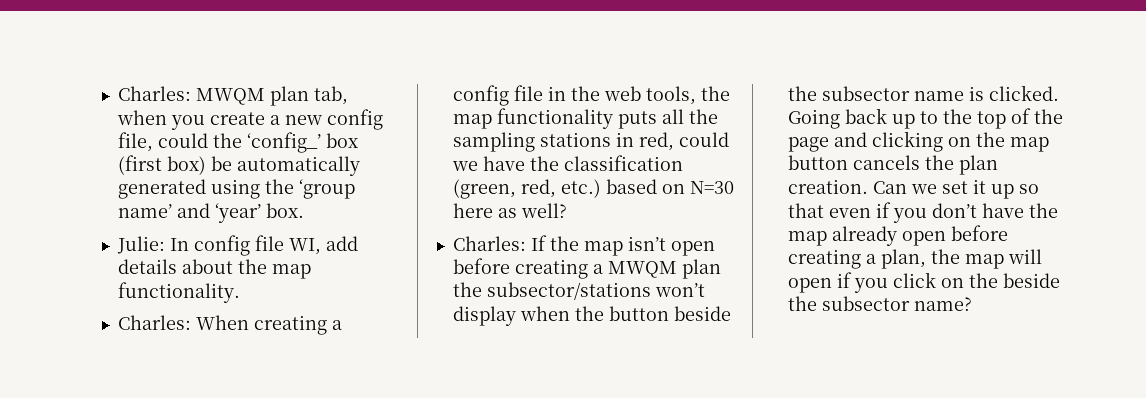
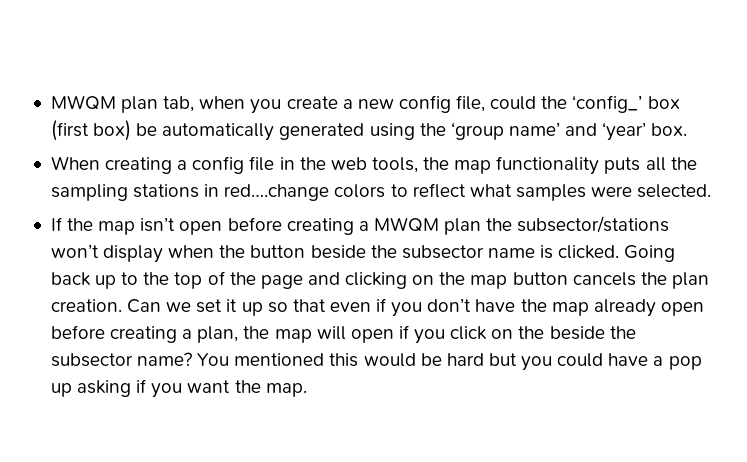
- Charles: MWQM plan tab, when you create a new config file, could the ‘config_’ box (first box) be automatically generated using the ‘group name’ and ‘year’ box.
+ MWQM plan tab, when you create a new config file, could the ‘config_’ box (first box) be automatically generated using the ‘group name’ and ‘year’ box.
- Julie: In config file WI, add details about the map functionality.
- Charles: When creating a config file in the web tools, the map functionality puts all the sampling stations in red, could we have the classification (green, red, etc.) based on N=30 here as well?
- Charles: If the map isn’t open before creating a MWQM plan the subsector/stations won’t display when the button beside the subsector name is clicked.
+ When creating a config file in the web tools, the map functionality puts all the sampling stations in red….change colors to reflect what samples were selected.
+ If the map isn’t open before creating a MWQM plan the subsector/stations won’t display when the button beside the subsector name is clicked.
+ You mentioned this would be hard but you could have a pop up asking if you want the map.

